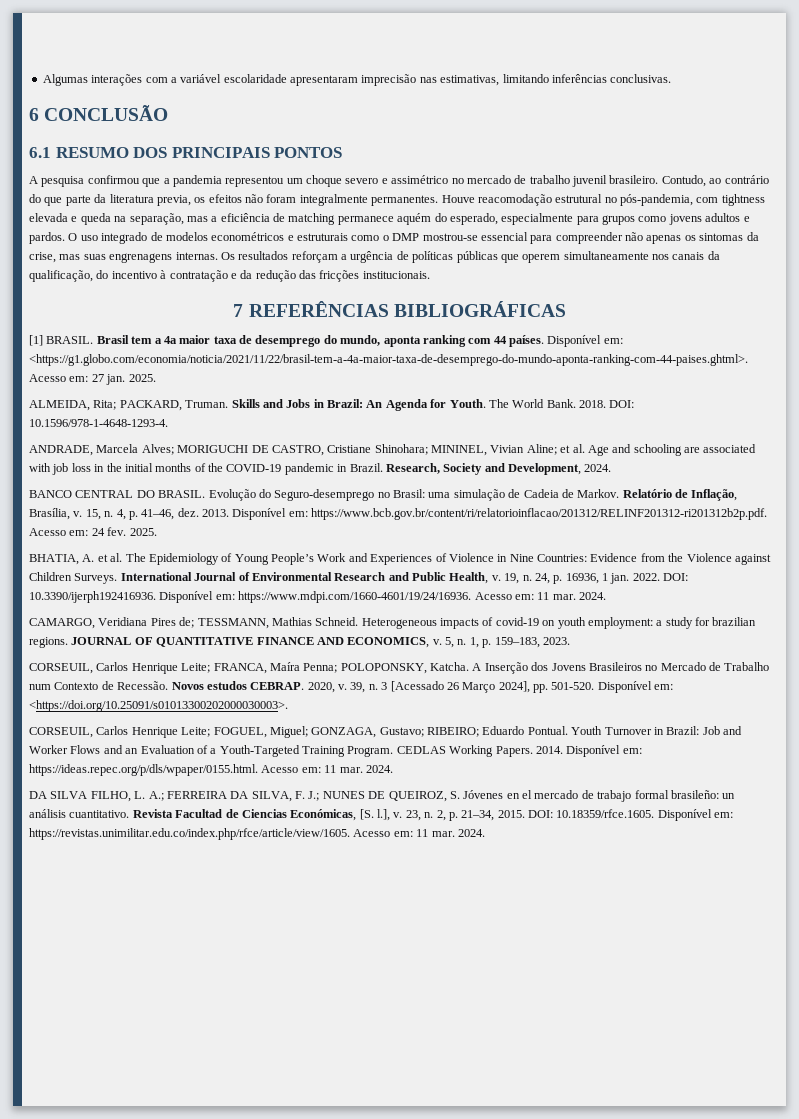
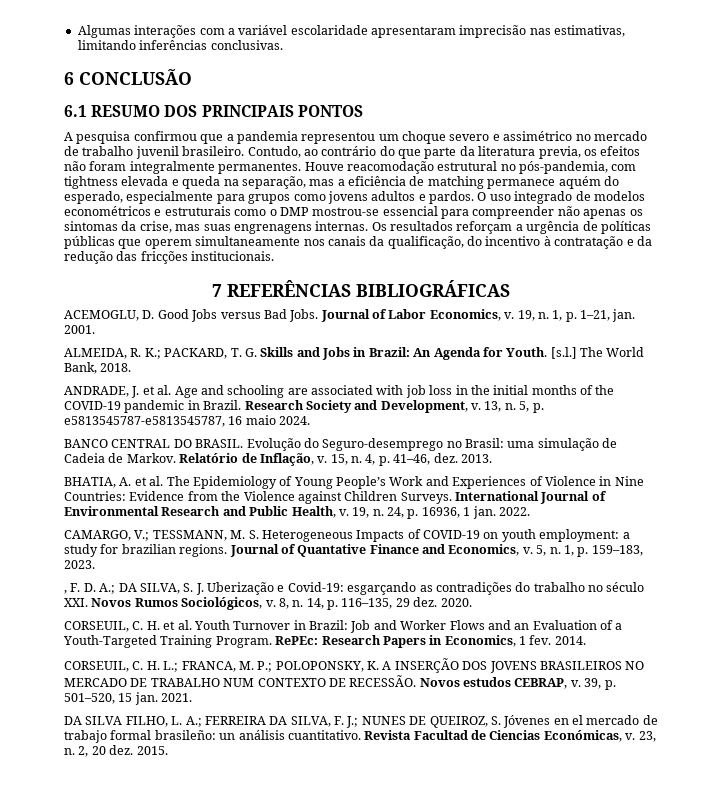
- [1] BRASIL. Brasil tem a 4a maior taxa de desemprego do mundo, aponta ranking com 44 países. Disponível em: <https://g1.globo.com/economia/noticia/2021/11/22/brasil-tem-a-4a-maior-taxa-de-desemprego-do-mundo-aponta-ranking-com-44-paises.ghtml>. Acesso em: 27 jan. 2025.
- ALMEIDA, Rita; PACKARD, Truman. Skills and Jobs in Brazil: An Agenda for Youth.
+ ACEMOGLU, D. Good Jobs versus Bad Jobs. Journal of Labor Economics, v. 19, n. 1, p. 1–21, jan. 2001.
+ ALMEIDA, R. K.; PACKARD, T. G. Skills and Jobs in Brazil: An Agenda for Youth.
- The World Bank. 2018. DOI: 10.1596/978-1-4648-1293-4.
+ [s.l.] The World Bank, 2018.
- ANDRADE, Marcela Alves; MORIGUCHI DE CASTRO, Cristiane Shinohara; MININEL, Vivian Aline; et al. Age and schooling are associated with job loss in the initial months of the COVID-19 pandemic in Brazil.
+ ANDRADE, J. et al. Age and schooling are associated with job loss in the initial months of the COVID-19 pandemic in Brazil.
- Research, Society and Development, 2024.
+ Research Society and Development, v. 13, n. 5, p. e5813545787-e5813545787, 16 maio 2024.
- Relatório de Inflação, Brasília, v.
+ Relatório de Inflação, v.
- Disponível em: https://www.bcb.gov.br/content/ri/relatorioinflacao/201312/RELINF201312-ri201312b2p.pdf. Acesso em: 24 fev. 2025.
- 2022. DOI: 10.3390/ijerph192416936. Disponível em: https://www.mdpi.com/1660-4601/19/24/16936. Acesso em: 11 mar. 2024.
- CAMARGO, Veridiana Pires de; TESSMANN, Mathias Schneid. Heterogeneous impacts of covid-19 on youth employment: a study for brazilian regions.
+ 2022.
+ CAMARGO, V.; TESSMANN, M. S. Heterogeneous Impacts of COVID-19 on youth employment: a study for brazilian regions.
- JOURNAL OF QUANTITATIVE FINANCE AND ECONOMICS, v.
+ Journal of Quantative Finance and Economics, v.
- CORSEUIL, Carlos Henrique Leite; FRANCA, Maíra Penna; POLOPONSKY, Katcha. A Inserção dos Jovens Brasileiros no Mercado de Trabalho num Contexto de Recessão. Novos estudos CEBRAP. 2020, v. 39, n. 3 [Acessado 26 Março 2024], pp. 501-520. Disponível em: <https://doi.org/10.25091/s01013300202000030003>.
- CORSEUIL, Carlos Henrique Leite; FOGUEL, Miguel; GONZAGA, Gustavo; RIBEIRO; Eduardo Pontual. Youth Turnover in Brazil: Job and Worker Flows and an Evaluation of a Youth-Targeted Training Program.
+ , F. D. A.; DA SILVA, S. J. Uberização e Covid-19: esgarçando as contradições do trabalho no século XXI. Novos Rumos Sociológicos, v. 8, n. 14, p. 116–135, 29 dez. 2020.
+ CORSEUIL, C. H. et al. Youth Turnover in Brazil: Job and Worker Flows and an Evaluation of a Youth-Targeted Training Program.
- CEDLAS Working Papers. 2014. Disponível em: https://ideas.repec.org/p/dls/wpaper/0155.html. Acesso em: 11 mar. 2024.
+ RePEc: Research Papers in Economics, 1 fev. 2014.
+ CORSEUIL, C. H. L.; FRANCA, M. P.; POLOPONSKY, K. A INSERÇÃO DOS JOVENS BRASILEIROS NO MERCADO DE TRABALHO NUM CONTEXTO DE RECESSÃO. Novos estudos CEBRAP, v. 39, p. 501–520, 15 jan. 2021.
- Revista Facultad de Ciencias Económicas, [S. l.], v.
+ Revista Facultad de Ciencias Económicas, v.
- 2, p. 21–34, 2015. DOI: 10.18359/rfce.1605. Disponível em: https://revistas.unimilitar.edu.co/index.php/rfce/article/view/1605. Acesso em: 11 mar. 2024.
+ 2, 20 dez. 2015.

